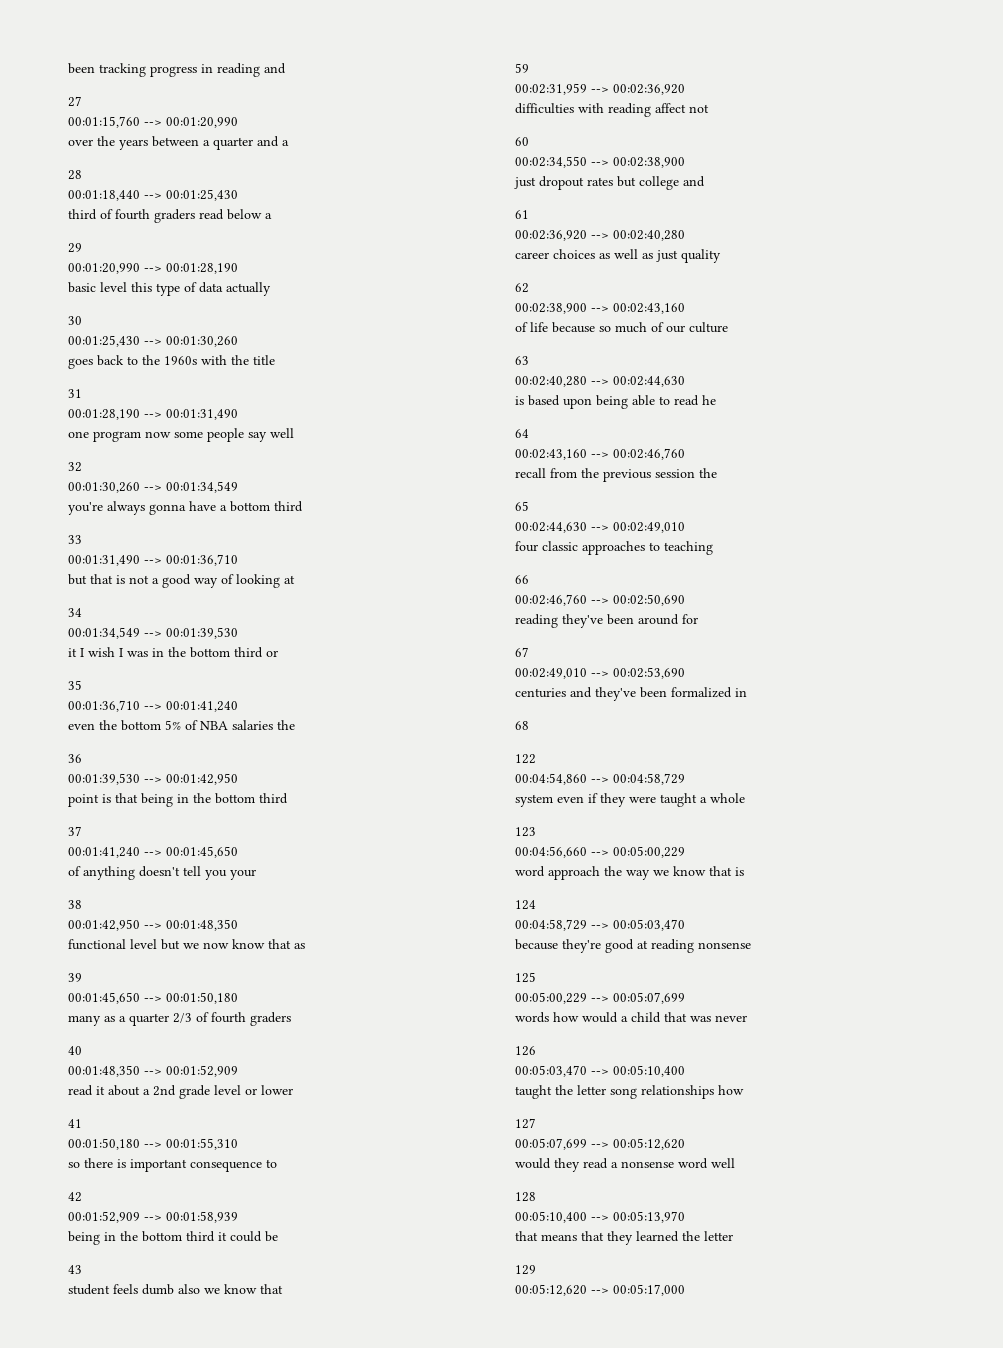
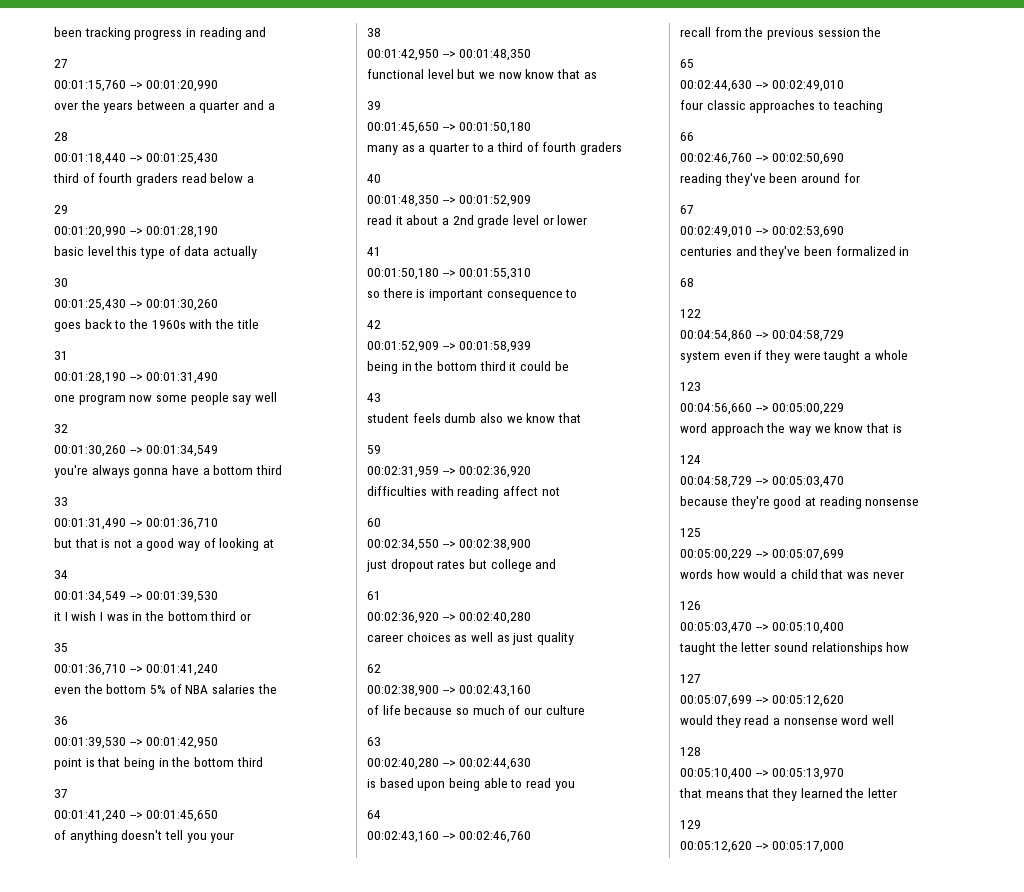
- many as a quarter 2/3 of fourth graders
+ many as a quarter to a third of fourth graders
- is based upon being able to read he
+ is based upon being able to read you
- taught the letter song relationships how
+ taught the letter sound relationships how

